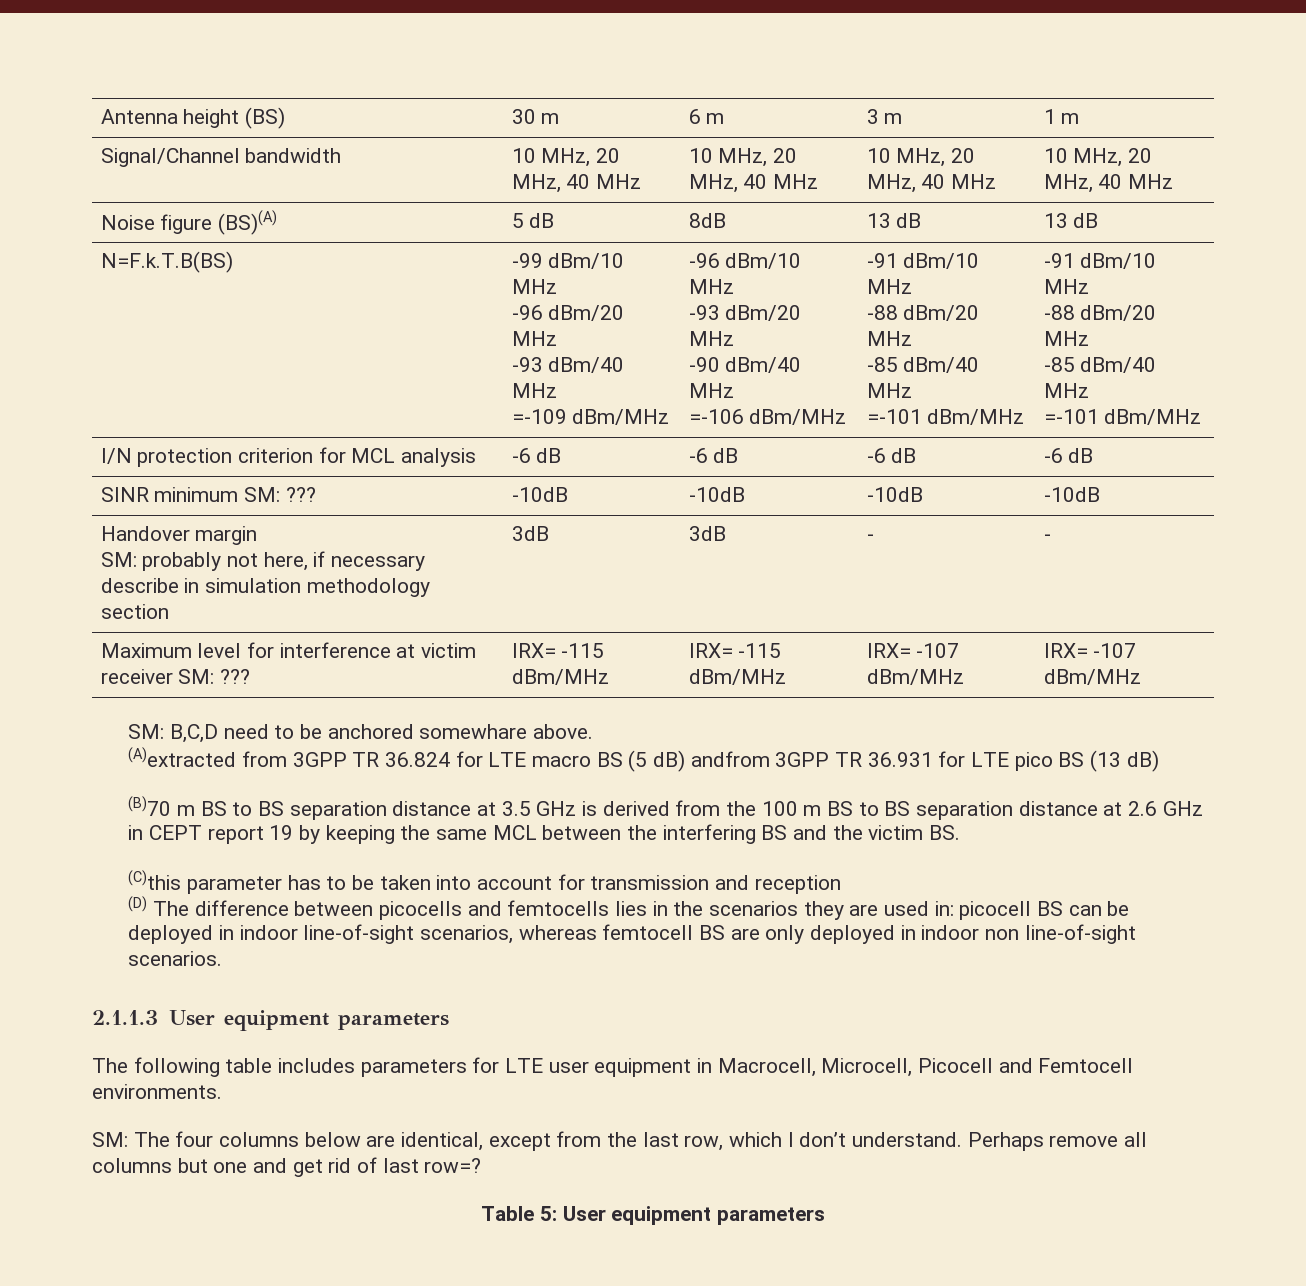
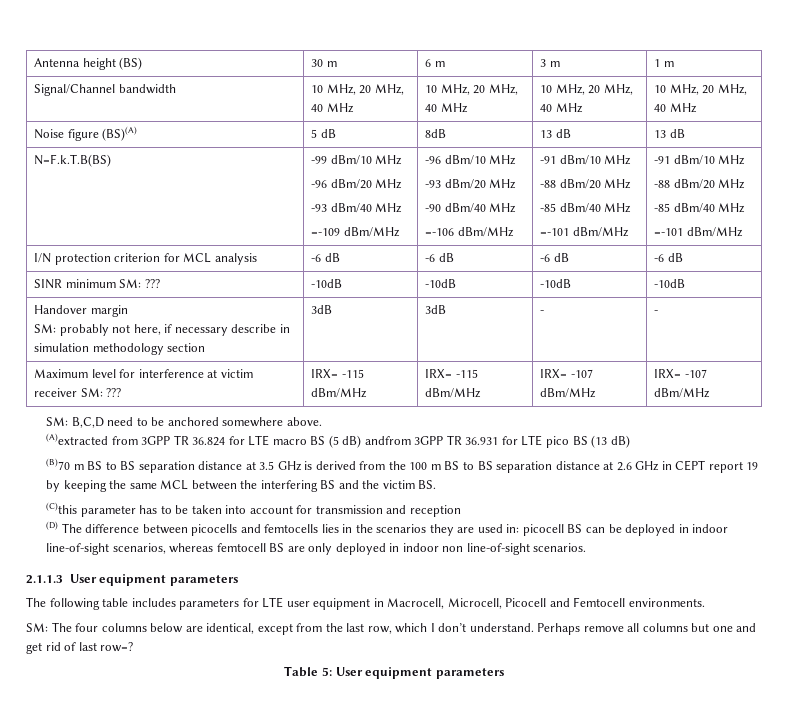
- SM: B,C,D need to be anchored somewhare above.
+ SM: B,C,D need to be anchored somewhere above.

